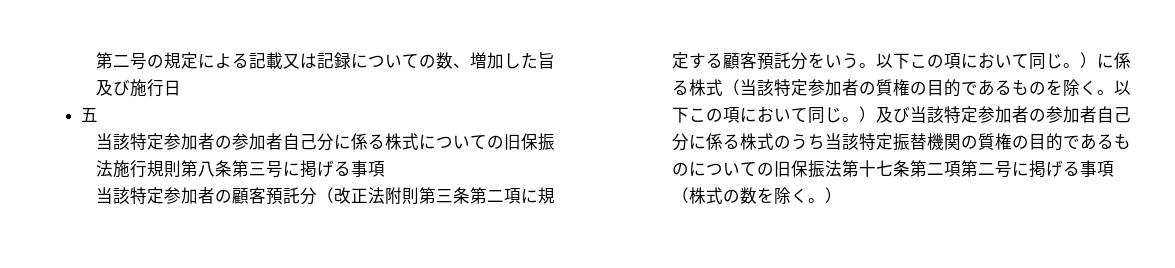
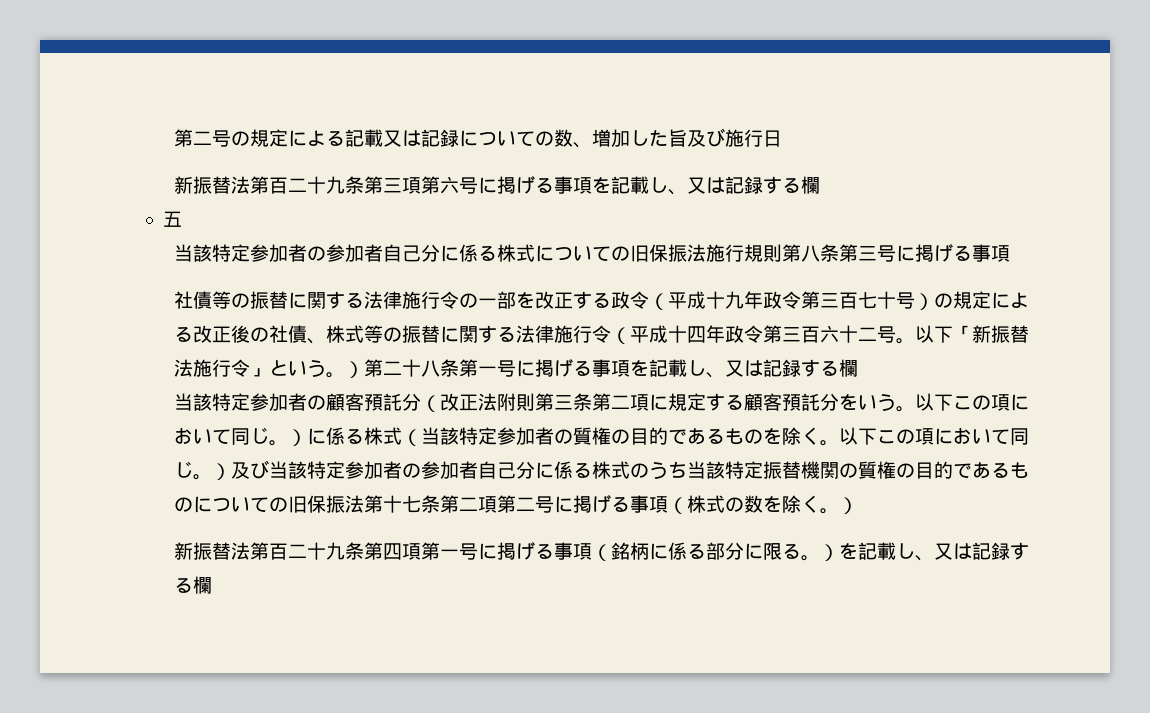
+ 新振替法第百二十九条第三項第六号に掲げる事項を記載し、又は記録する欄
+ 社債等の振替に関する法律施行令の一部を改正する政令（平成十九年政令第三百七十号）の規定による改正後の社債、株式等の振替に関する法律施行令（平成十四年政令第三百六十二号。以下「新振替法施行令」という。）第二十八条第一号に掲げる事項を記載し、又は記録する欄
+ 新振替法第百二十九条第四項第一号に掲げる事項（銘柄に係る部分に限る。）を記載し、又は記録する欄

